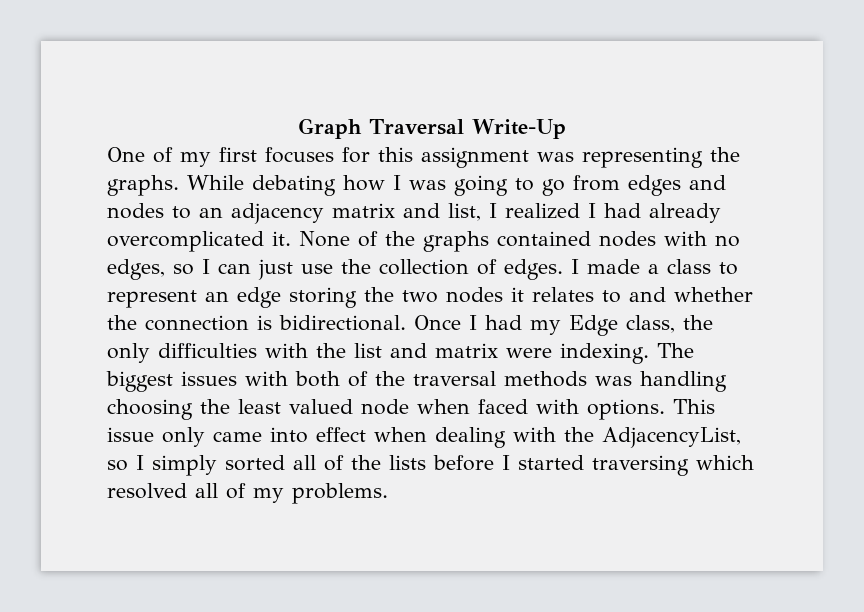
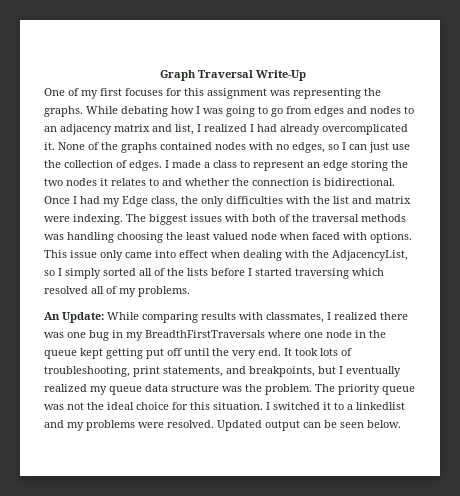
+ An Update: While comparing results with classmates, I realized there was one bug in my BreadthFirstTraversals where one node in the queue kept getting put off until the very end. It took lots of troubleshooting, print statements, and breakpoints, but I eventually realized my queue data structure was the problem. The priority queue was not the ideal choice for this situation. I switched it to a linkedlist and my problems were resolved. Updated output can be seen below.

